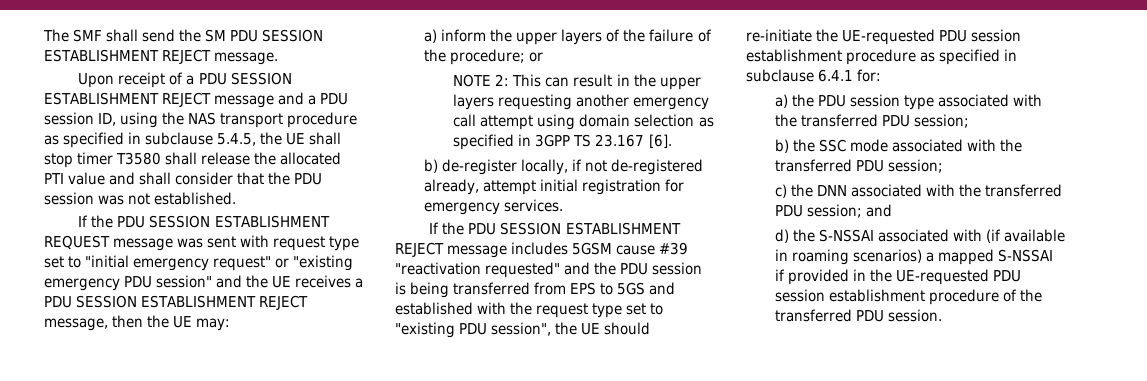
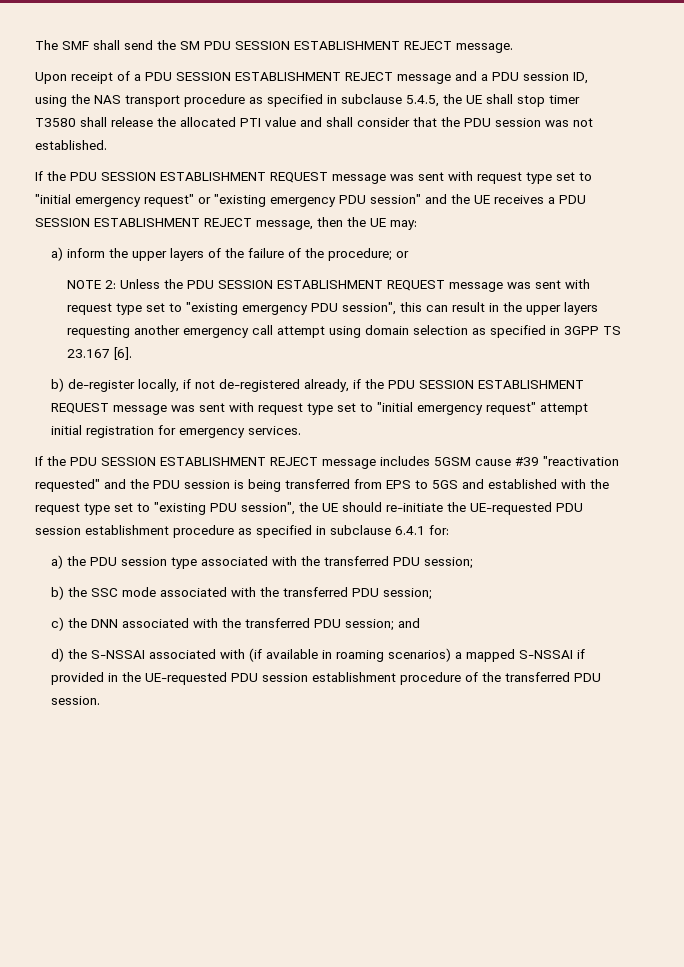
- NOTE 2: This can result in the upper layers requesting another emergency call attempt using domain selection as specified in 3GPP TS 23.167 [6].
+ NOTE 2: Unless the PDU SESSION ESTABLISHMENT REQUEST message was sent with request type set to "existing emergency PDU session", this can result in the upper layers requesting another emergency call attempt using domain selection as specified in 3GPP TS 23.167 [6].
- b) de-register locally, if not de-registered already, attempt initial registration for emergency services.
+ b) de-register locally, if not de-registered already, if the PDU SESSION ESTABLISHMENT REQUEST message was sent with request type set to "initial emergency request" attempt initial registration for emergency services.

